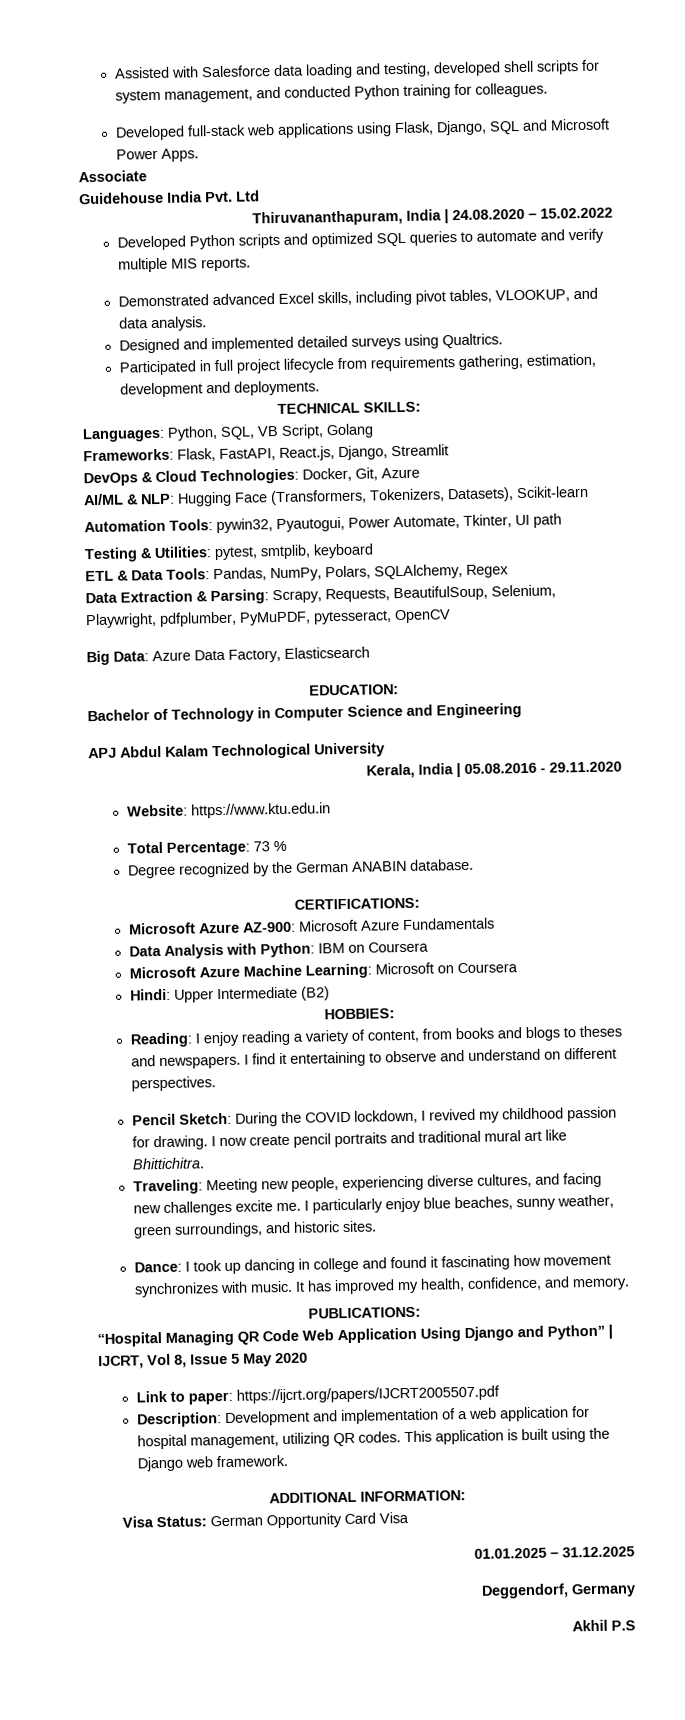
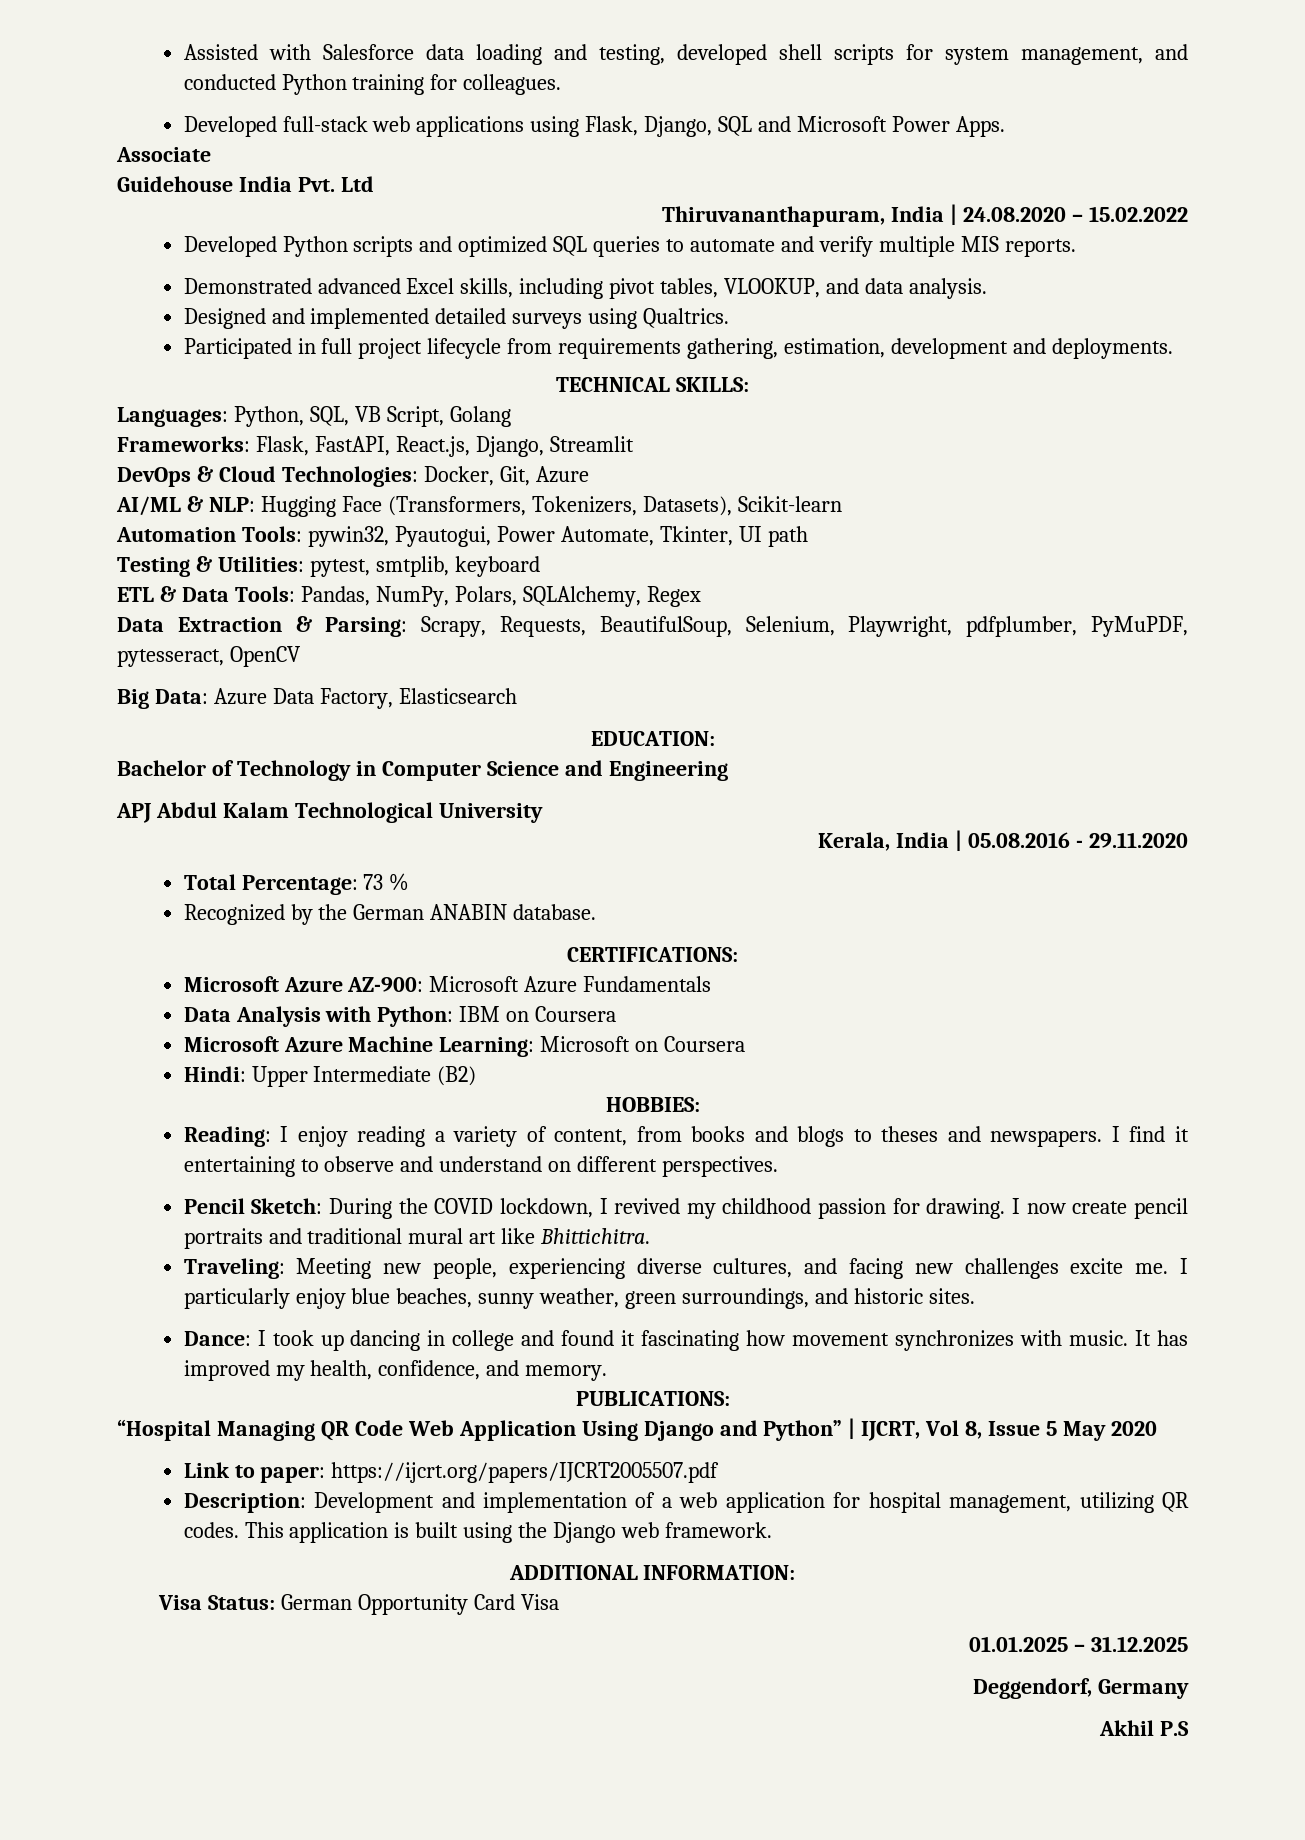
- Website: https://www.ktu.edu.in
- Degree recognized by the German ANABIN database.
+ Recognized by the German ANABIN database.

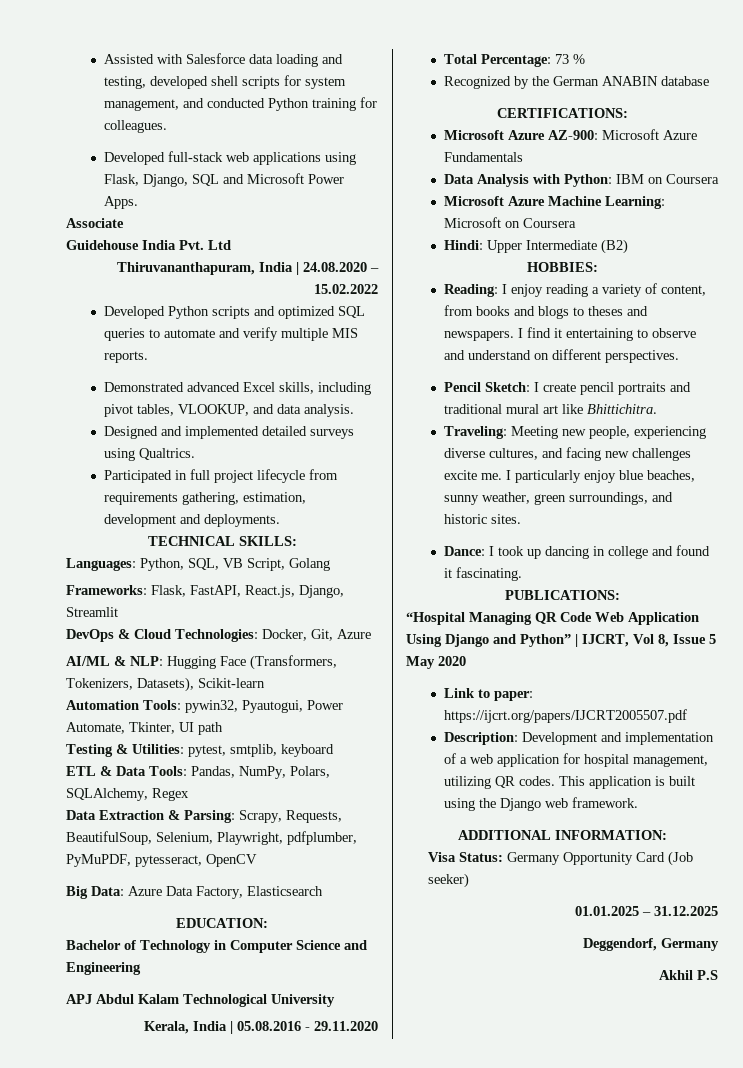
- Recognized by the German ANABIN database.
+ Recognized by the German ANABIN database
- Pencil Sketch: During the COVID lockdown, I revived my childhood passion for drawing. I now create pencil portraits and traditional mural art like Bhittichitra.
+ Pencil Sketch: I create pencil portraits and traditional mural art like Bhittichitra.
- Dance: I took up dancing in college and found it fascinating how movement synchronizes with music. It has improved my health, confidence, and memory.
+ Dance: I took up dancing in college and found it fascinating.
- Visa Status: German Opportunity Card Visa
+ Visa Status: Germany Opportunity Card (Job seeker)

